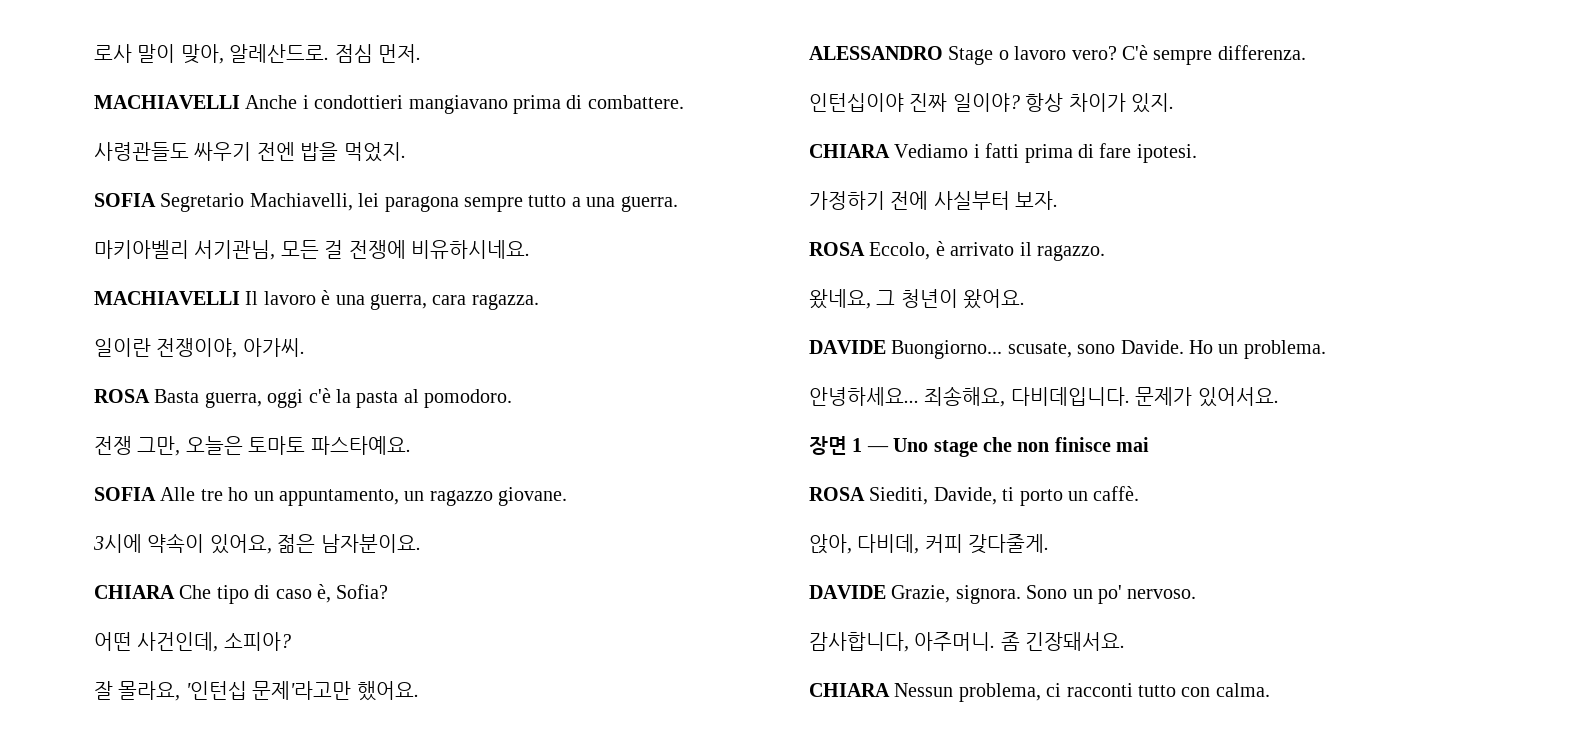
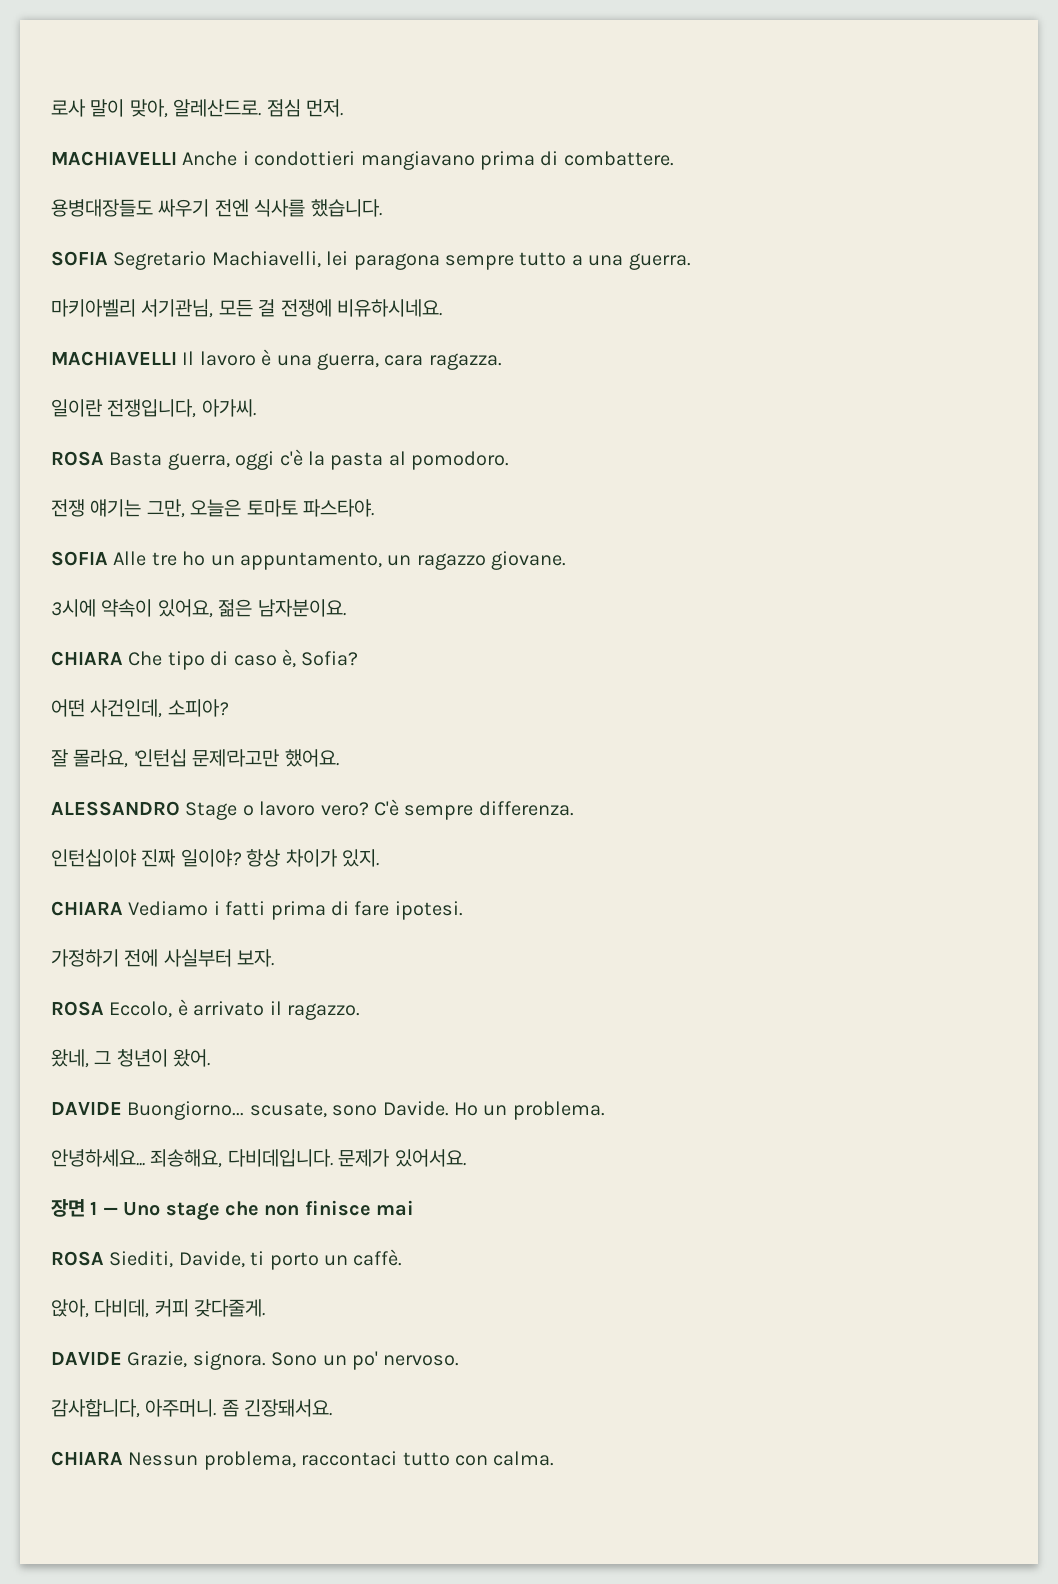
- 사령관들도 싸우기 전엔 밥을 먹었지.
+ 용병대장들도 싸우기 전엔 식사를 했습니다.
- 일이란 전쟁이야, 아가씨.
+ 일이란 전쟁입니다, 아가씨.
- 전쟁 그만, 오늘은 토마토 파스타예요.
+ 전쟁 얘기는 그만, 오늘은 토마토 파스타야.
- 왔네요, 그 청년이 왔어요.
+ 왔네, 그 청년이 왔어.
- CHIARA Nessun problema, ci racconti tutto con calma.
+ CHIARA Nessun problema, raccontaci tutto con calma.

